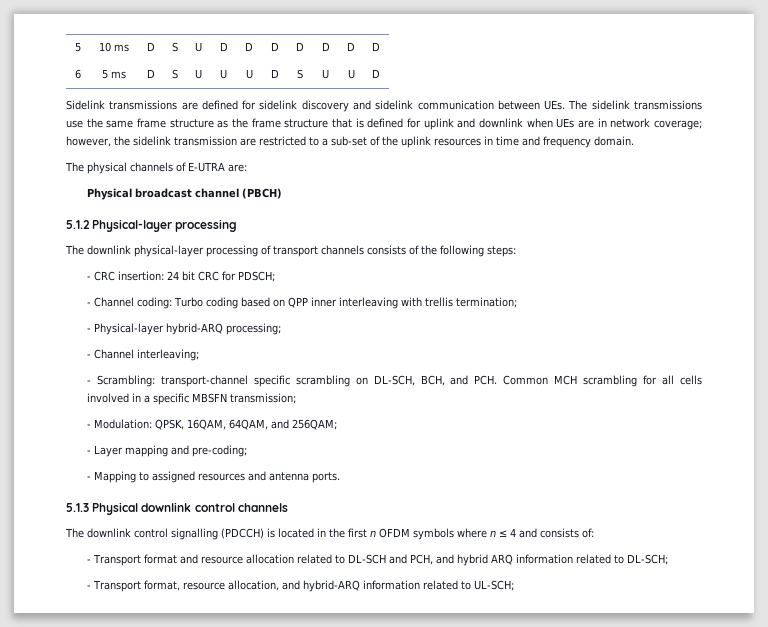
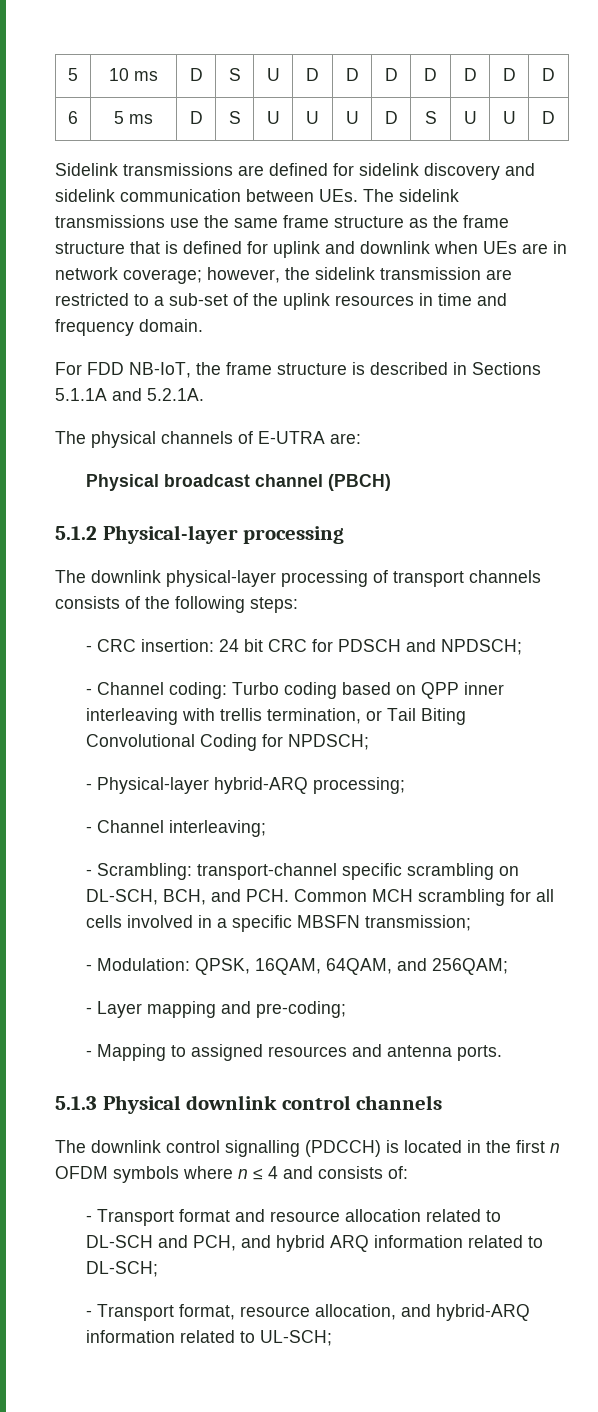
+ For FDD NB-IoT, the frame structure is described in Sections 5.1.1A and 5.2.1A.
- - CRC insertion: 24 bit CRC for PDSCH;
+ - CRC insertion: 24 bit CRC for PDSCH and NPDSCH;
- - Channel coding: Turbo coding based on QPP inner interleaving with trellis termination;
+ - Channel coding: Turbo coding based on QPP inner interleaving with trellis termination, or Tail Biting Convolutional Coding for NPDSCH;

